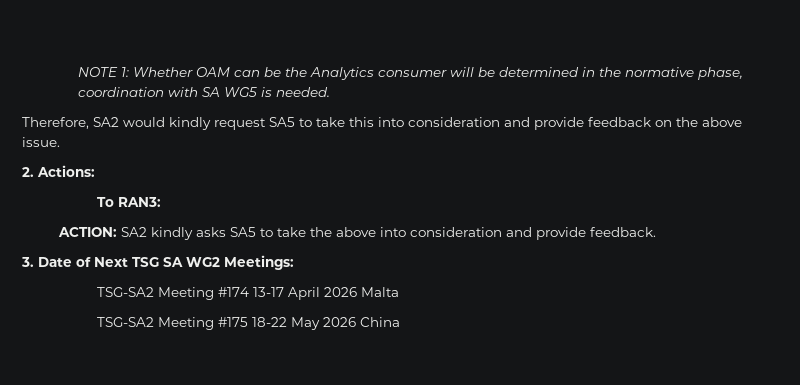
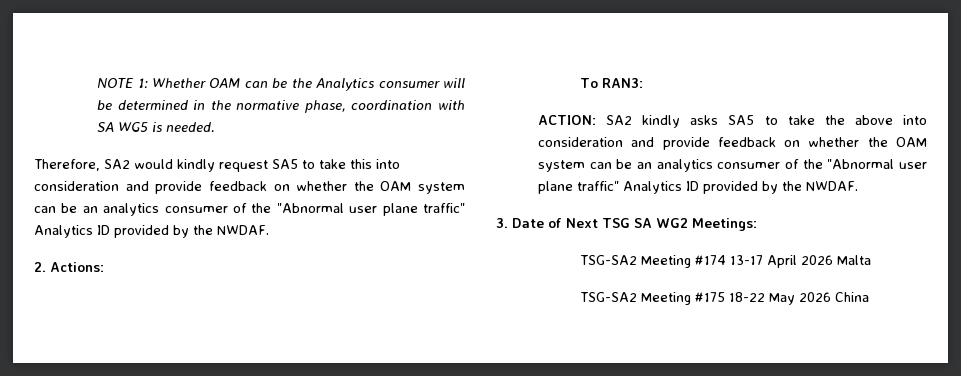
- Therefore, SA2 would kindly request SA5 to take this into consideration and provide feedback on the above issue.
+ Therefore, SA2 would kindly request SA5 to take this into consideration and provide feedback on whether the OAM system can be an analytics consumer of the "Abnormal user plane traffic" Analytics ID provided by the NWDAF.
- ACTION: SA2 kindly asks SA5 to take the above into consideration and provide feedback.
+ ACTION: SA2 kindly asks SA5 to take the above into consideration and provide feedback on whether the OAM system can be an analytics consumer of the "Abnormal user plane traffic" Analytics ID provided by the NWDAF.

